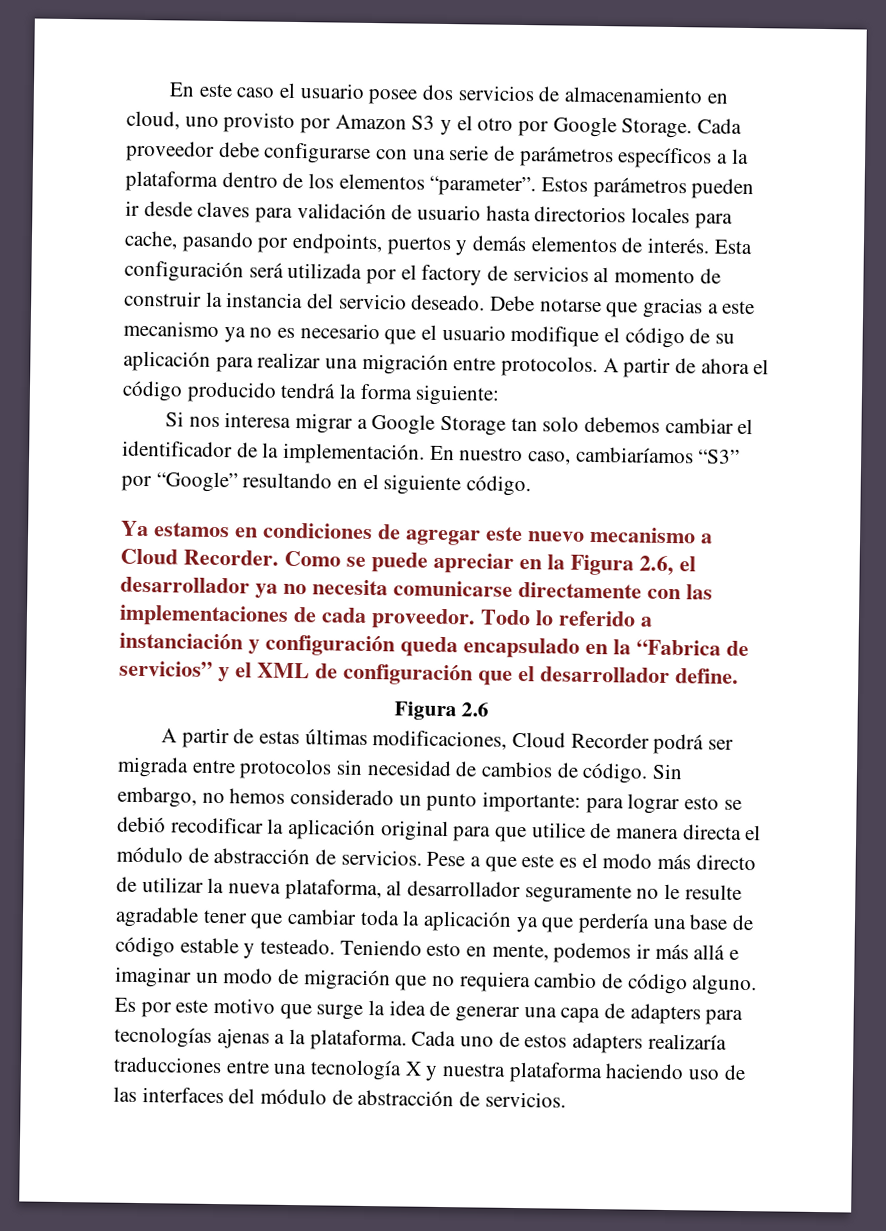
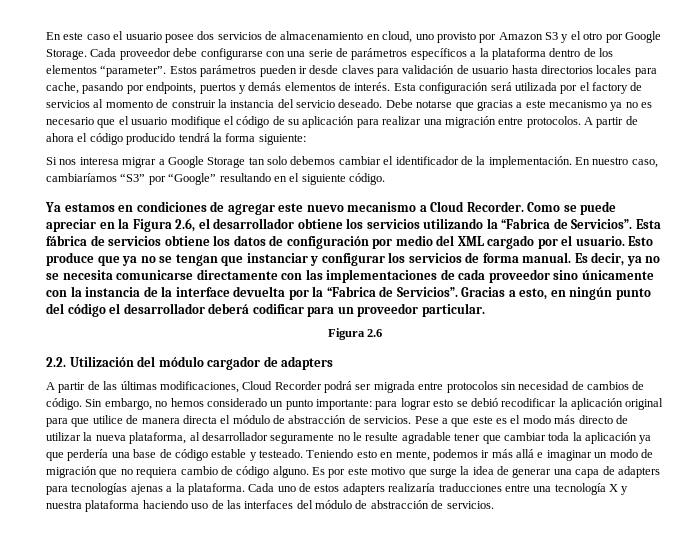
- Como se puede apreciar en la Figura 2.6, el desarrollador ya no necesita comunicarse directamente con las implementaciones de cada proveedor. Todo lo referido a instanciación y configuración queda encapsulado en la “Fabrica de servicios” y el XML de configuración que el desarrollador define.
+ Como se puede apreciar en la Figura 2.6, el desarrollador obtiene los servicios utilizando la “Fabrica de Servicios”. Esta fábrica de servicios obtiene los datos de configuración por medio del XML cargado por el usuario. Esto produce que ya no se tengan que instanciar y configurar los servicios de forma manual. Es decir, ya no se necesita comunicarse directamente con las implementaciones de cada proveedor sino únicamente con la instancia de la interface devuelta por la “Fabrica de Servicios”. Gracias a esto, en ningún punto del código el desarrollador deberá codificar para un proveedor particular.
  Figura 2.6
- A partir de estas últimas modificaciones, Cloud Recorder podrá ser migrada entre protocolos sin necesidad de cambios de código.
+ 2.2. Utilización del módulo cargador de adapters
+ A partir de las últimas modificaciones, Cloud Recorder podrá ser migrada entre protocolos sin necesidad de cambios de código.

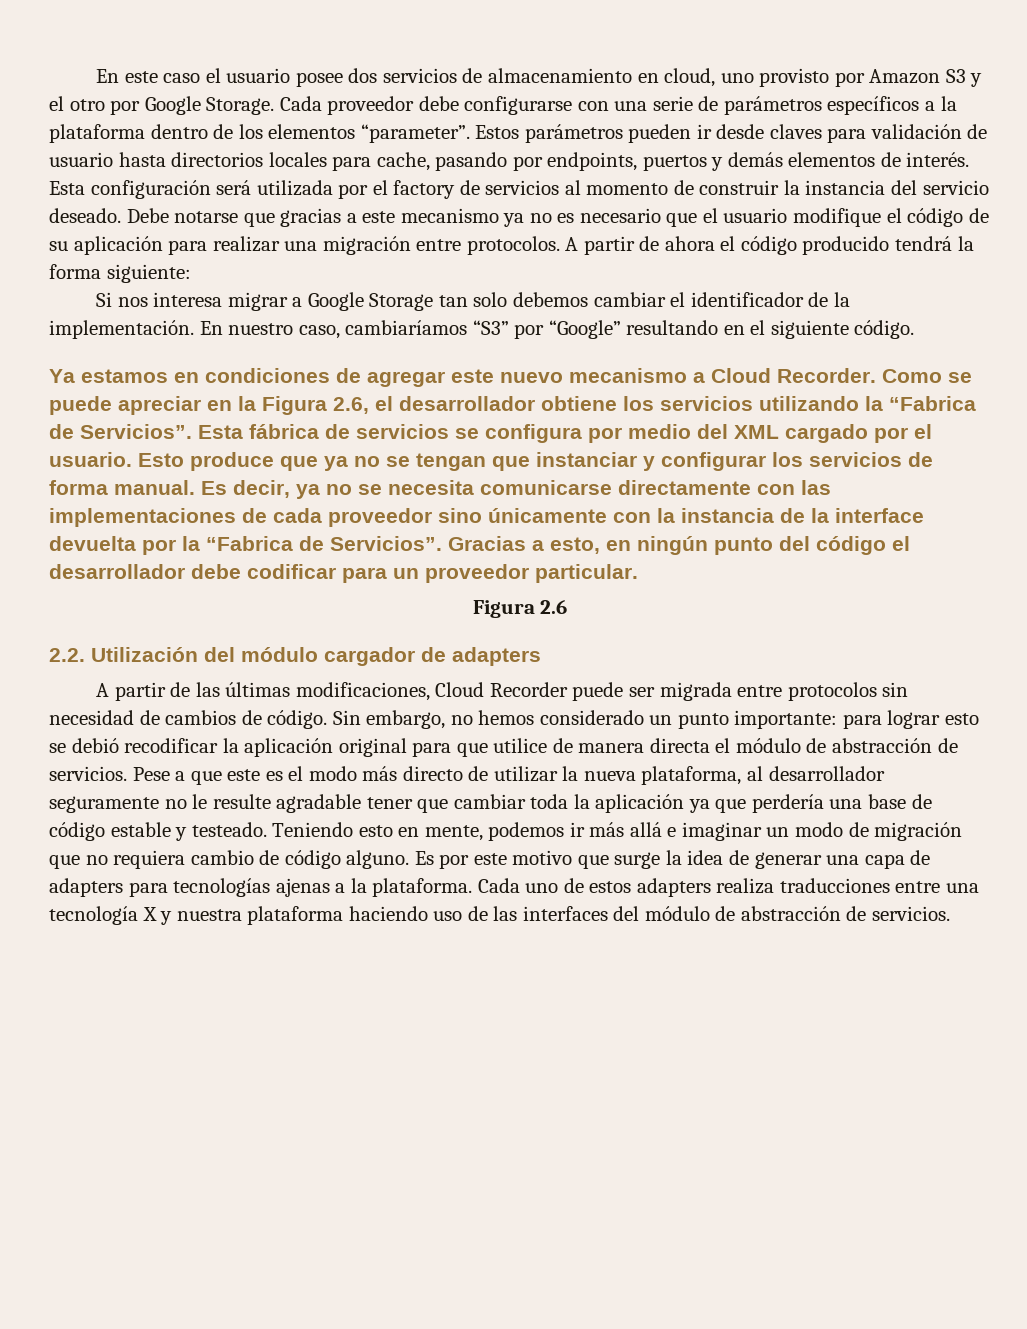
- Esta fábrica de servicios obtiene los datos de configuración por medio del XML cargado por el usuario.
+ Esta fábrica de servicios se configura por medio del XML cargado por el usuario.
- Gracias a esto, en ningún punto del código el desarrollador deberá codificar para un proveedor particular.
+ Gracias a esto, en ningún punto del código el desarrollador debe codificar para un proveedor particular.
- A partir de las últimas modificaciones, Cloud Recorder podrá ser migrada entre protocolos sin necesidad de cambios de código.
+ A partir de las últimas modificaciones, Cloud Recorder puede ser migrada entre protocolos sin necesidad de cambios de código.
- Cada uno de estos adapters realizaría traducciones entre una tecnología X y nuestra plataforma haciendo uso de las interfaces del módulo de abstracción de servicios.
+ Cada uno de estos adapters realiza traducciones entre una tecnología X y nuestra plataforma haciendo uso de las interfaces del módulo de abstracción de servicios.

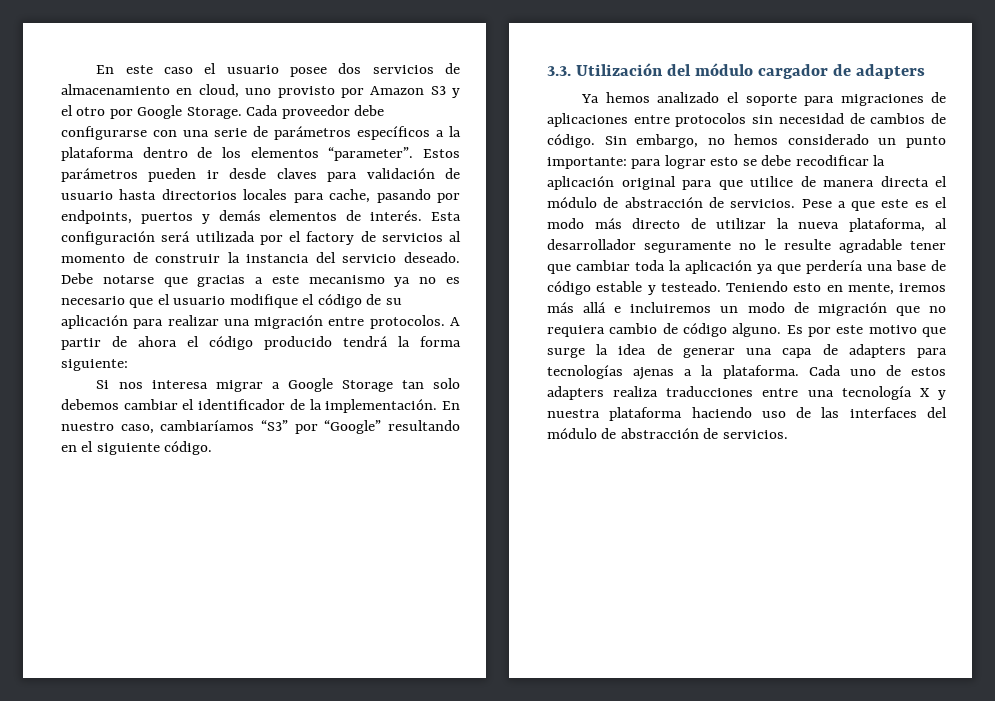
- Ya estamos en condiciones de agregar este nuevo mecanismo a Cloud Recorder. Como se puede apreciar en la Figura 2.6, el desarrollador obtiene los servicios utilizando la “Fabrica de Servicios”. Esta fábrica de servicios se configura por medio del XML cargado por el usuario. Esto produce que ya no se tengan que instanciar y configurar los servicios de forma manual. Es decir, ya no se necesita comunicarse directamente con las implementaciones de cada proveedor sino únicamente con la instancia de la interface devuelta por la “Fabrica de Servicios”. Gracias a esto, en ningún punto del código el desarrollador debe codificar para un proveedor particular.
- Figura 2.6
- 2.2. Utilización del módulo cargador de adapters
+ 3.3. Utilización del módulo cargador de adapters
- A partir de las últimas modificaciones, Cloud Recorder puede ser migrada entre protocolos sin necesidad de cambios de código.
+ Ya hemos analizado el soporte para migraciones de aplicaciones entre protocolos sin necesidad de cambios de código.
- Sin embargo, no hemos considerado un punto importante: para lograr esto se debió recodificar la aplicación original para que utilice de manera directa el módulo de abstracción de servicios.
+ Sin embargo, no hemos considerado un punto importante: para lograr esto se debe recodificar la aplicación original para que utilice de manera directa el módulo de abstracción de servicios.
- Teniendo esto en mente, podemos ir más allá e imaginar un modo de migración que no requiera cambio de código alguno.
+ Teniendo esto en mente, iremos más allá e incluiremos un modo de migración que no requiera cambio de código alguno.

